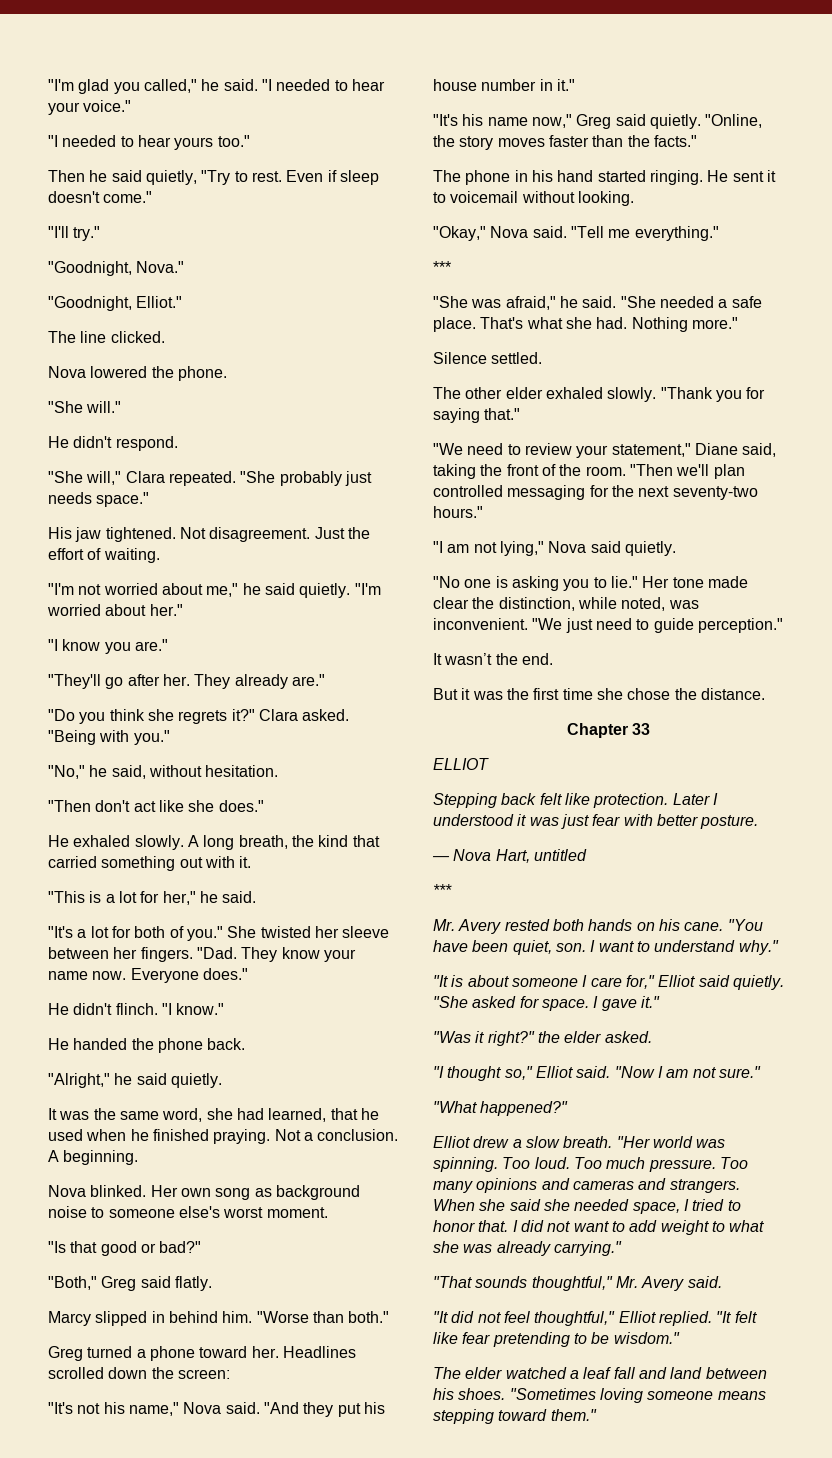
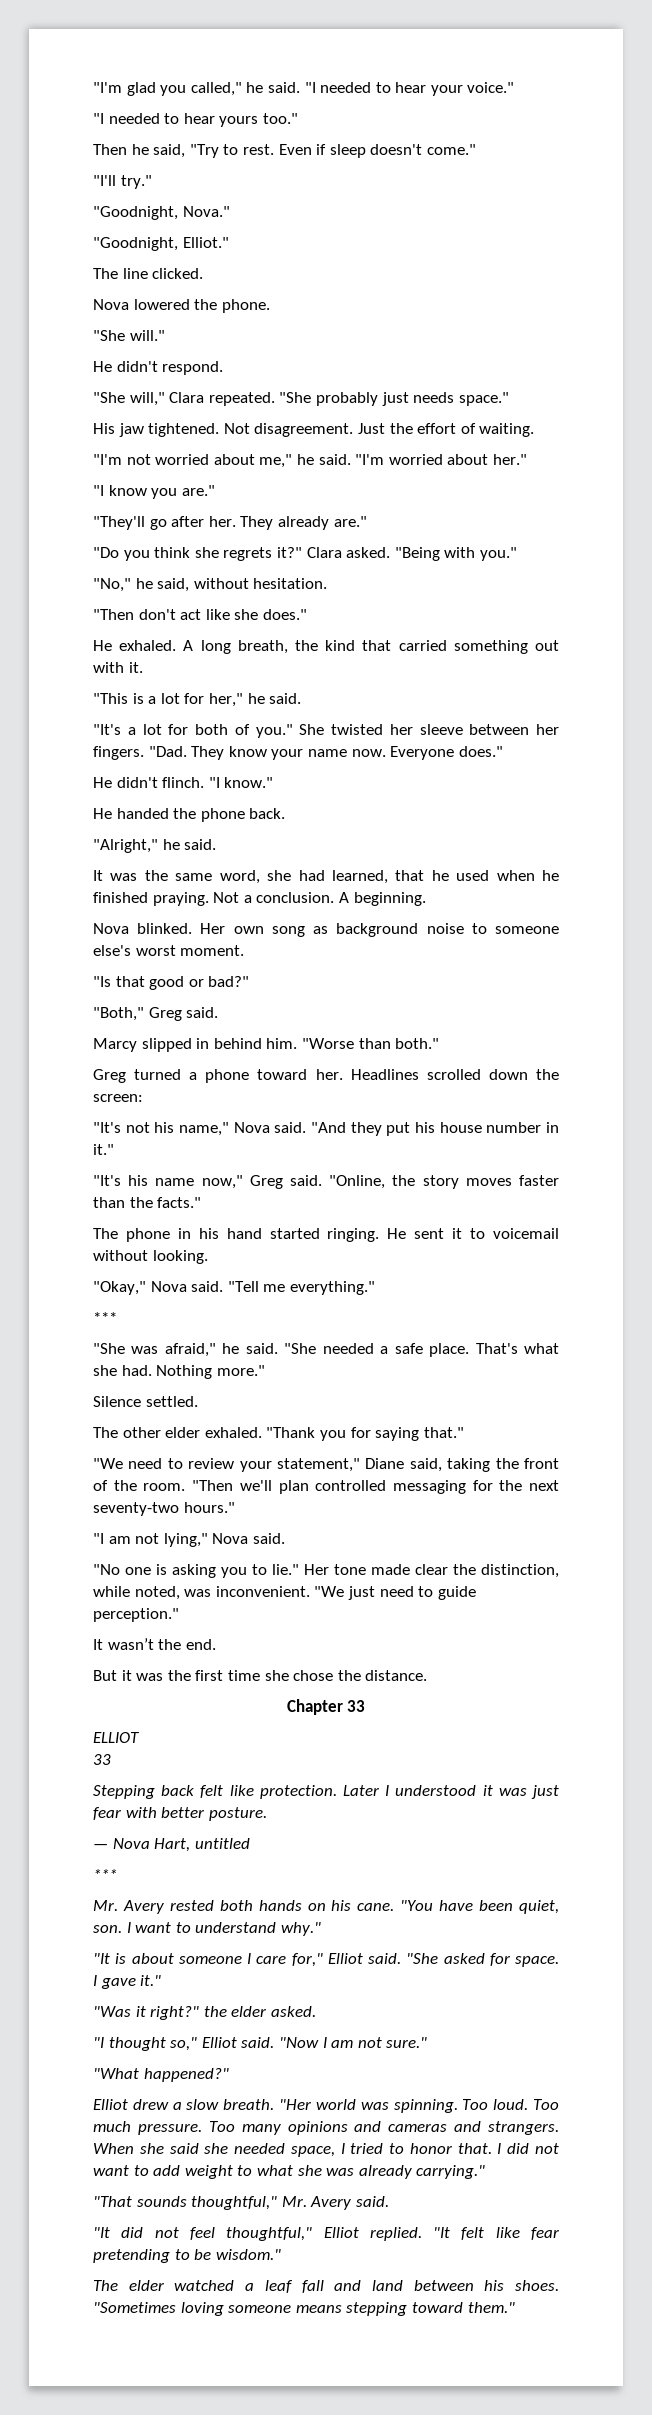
- Then he said quietly, "Try to rest.
+ Then he said, "Try to rest.
- "I'm not worried about me," he said quietly.
+ "I'm not worried about me," he said.
- He exhaled slowly.
+ He exhaled.
- "Alright," he said quietly.
+ "Alright," he said.
- "Both," Greg said flatly.
+ "Both," Greg said.
- "It's his name now," Greg said quietly.
+ "It's his name now," Greg said.
- The other elder exhaled slowly.
+ The other elder exhaled.
- "I am not lying," Nova said quietly.
+ "I am not lying," Nova said.
  ELLIOT
+ 33
- "It is about someone I care for," Elliot said quietly.
+ "It is about someone I care for," Elliot said.

